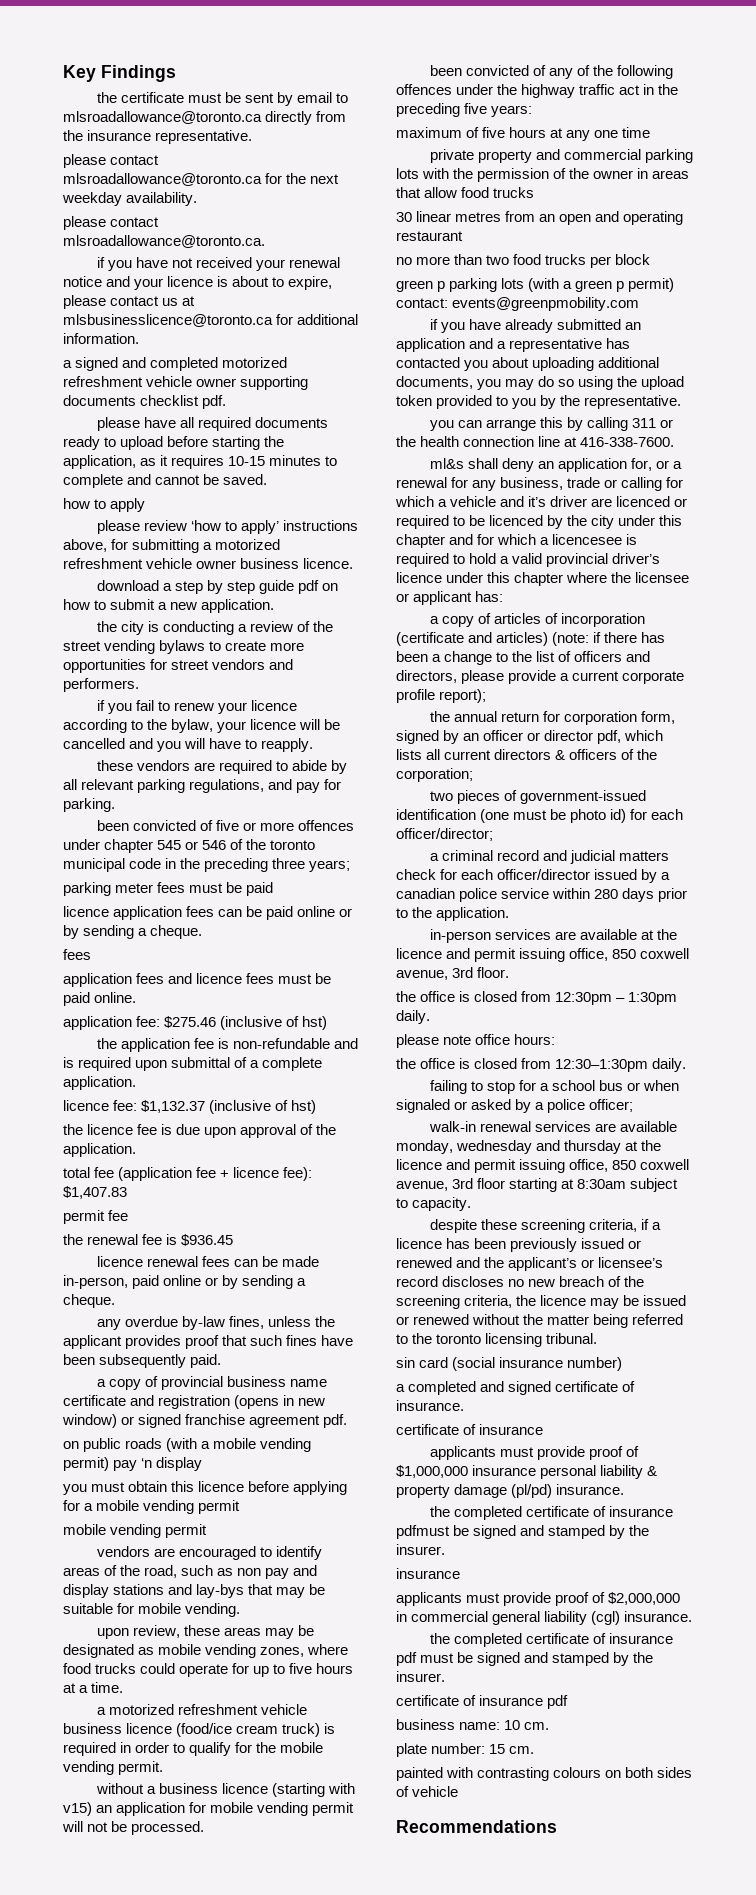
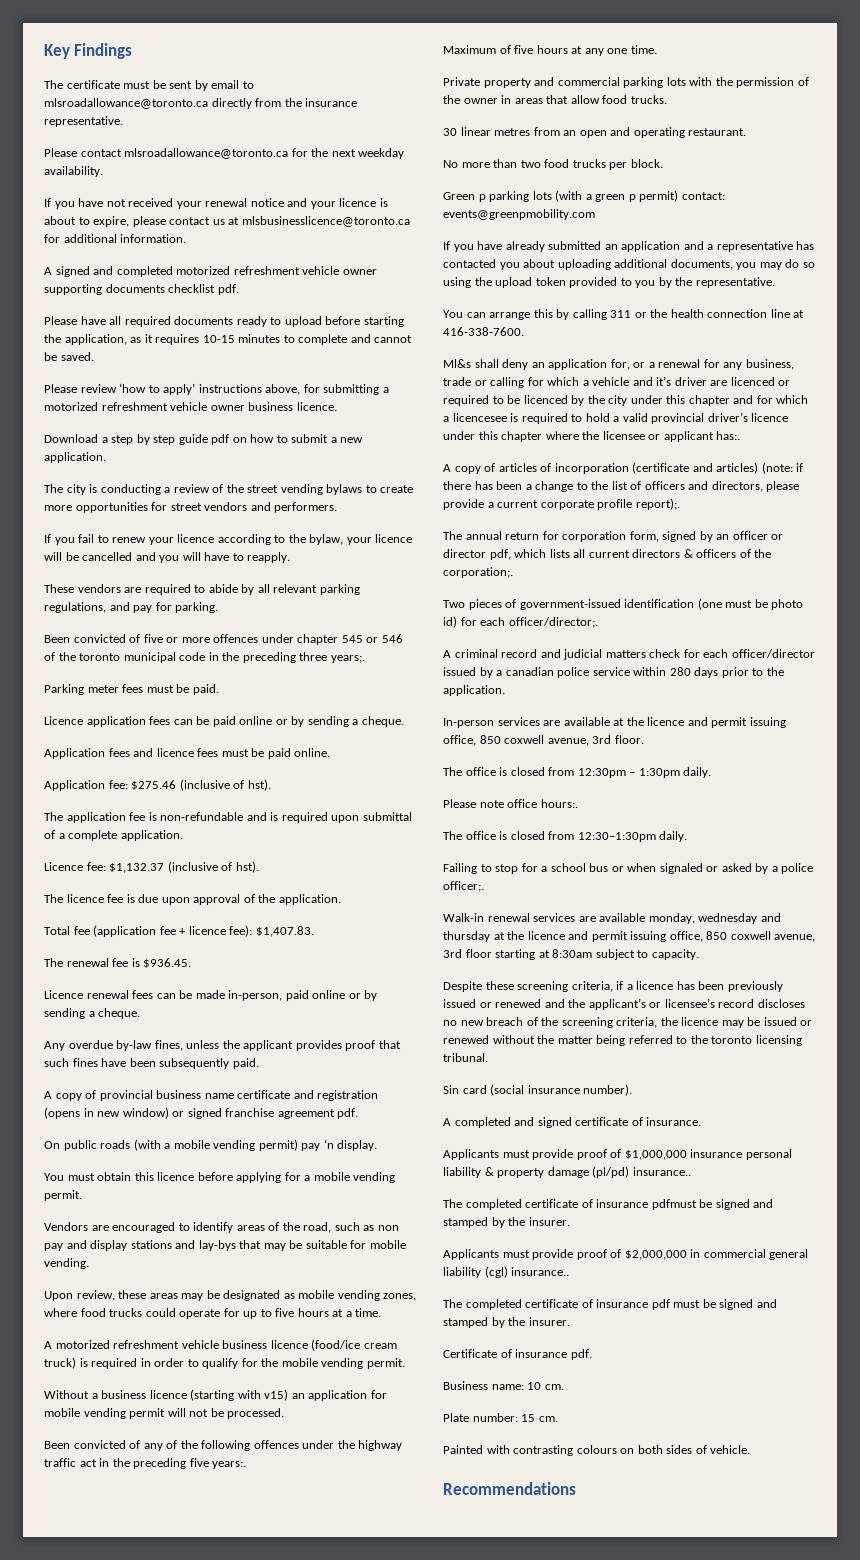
- the certificate must be sent by email to mlsroadallowance@toronto.ca directly from the insurance representative.
+ The certificate must be sent by email to mlsroadallowance@toronto.ca directly from the insurance representative.
- please contact mlsroadallowance@toronto.ca for the next weekday availability.
+ Please contact mlsroadallowance@toronto.ca for the next weekday availability.
- please contact mlsroadallowance@toronto.ca.
- if you have not received your renewal notice and your licence is about to expire, please contact us at mlsbusinesslicence@toronto.ca for additional information.
+ If you have not received your renewal notice and your licence is about to expire, please contact us at mlsbusinesslicence@toronto.ca for additional information.
- a signed and completed motorized refreshment vehicle owner supporting documents checklist pdf.
+ A signed and completed motorized refreshment vehicle owner supporting documents checklist pdf.
- please have all required documents ready to upload before starting the application, as it requires 10-15 minutes to complete and cannot be saved.
+ Please have all required documents ready to upload before starting the application, as it requires 10-15 minutes to complete and cannot be saved.
- how to apply
- please review ‘how to apply’ instructions above, for submitting a motorized refreshment vehicle owner business licence.
+ Please review ‘how to apply’ instructions above, for submitting a motorized refreshment vehicle owner business licence.
- download a step by step guide pdf on how to submit a new application.
+ Download a step by step guide pdf on how to submit a new application.
- the city is conducting a review of the street vending bylaws to create more opportunities for street vendors and performers.
+ The city is conducting a review of the street vending bylaws to create more opportunities for street vendors and performers.
- if you fail to renew your licence according to the bylaw, your licence will be cancelled and you will have to reapply.
+ If you fail to renew your licence according to the bylaw, your licence will be cancelled and you will have to reapply.
- these vendors are required to abide by all relevant parking regulations, and pay for parking.
+ These vendors are required to abide by all relevant parking regulations, and pay for parking.
- been convicted of five or more offences under chapter 545 or 546 of the toronto municipal code in the preceding three years;
- parking meter fees must be paid
- licence application fees can be paid online or by sending a cheque.
- fees
- application fees and licence fees must be paid online.
+ Been convicted of five or more offences under chapter 545 or 546 of the toronto municipal code in the preceding three years;.
+ Parking meter fees must be paid.
+ Licence application fees can be paid online or by sending a cheque.
+ Application fees and licence fees must be paid online.
- application fee: $275.46 (inclusive of hst)
- the application fee is non-refundable and is required upon submittal of a complete application.
+ Application fee: $275.46 (inclusive of hst).
+ The application fee is non-refundable and is required upon submittal of a complete application.
- licence fee: $1,132.37 (inclusive of hst)
- the licence fee is due upon approval of the application.
+ Licence fee: $1,132.37 (inclusive of hst).
+ The licence fee is due upon approval of the application.
- total fee (application fee + licence fee): $1,407.83
- permit fee
- the renewal fee is $936.45
- licence renewal fees can be made in-person, paid online or by sending a cheque.
+ Total fee (application fee + licence fee): $1,407.83.
+ The renewal fee is $936.45.
+ Licence renewal fees can be made in-person, paid online or by sending a cheque.
- any overdue by-law fines, unless the applicant provides proof that such fines have been subsequently paid.
+ Any overdue by-law fines, unless the applicant provides proof that such fines have been subsequently paid.
- a copy of provincial business name certificate and registration (opens in new window) or signed franchise agreement pdf.
+ A copy of provincial business name certificate and registration (opens in new window) or signed franchise agreement pdf.
- on public roads (with a mobile vending permit) pay ‘n display
- you must obtain this licence before applying for a mobile vending permit
- mobile vending permit
- vendors are encouraged to identify areas of the road, such as non pay and display stations and lay-bys that may be suitable for mobile vending.
+ On public roads (with a mobile vending permit) pay ‘n display.
+ You must obtain this licence before applying for a mobile vending permit.
+ Vendors are encouraged to identify areas of the road, such as non pay and display stations and lay-bys that may be suitable for mobile vending.
- upon review, these areas may be designated as mobile vending zones, where food trucks could operate for up to five hours at a time.
+ Upon review, these areas may be designated as mobile vending zones, where food trucks could operate for up to five hours at a time.
- a motorized refreshment vehicle business licence (food/ice cream truck) is required in order to qualify for the mobile vending permit.
+ A motorized refreshment vehicle business licence (food/ice cream truck) is required in order to qualify for the mobile vending permit.
- without a business licence (starting with v15) an application for mobile vending permit will not be processed.
+ Without a business licence (starting with v15) an application for mobile vending permit will not be processed.
- been convicted of any of the following offences under the highway traffic act in the preceding five years:
- maximum of five hours at any one time
- private property and commercial parking lots with the permission of the owner in areas that allow food trucks
+ Been convicted of any of the following offences under the highway traffic act in the preceding five years:.
+ Maximum of five hours at any one time.
+ Private property and commercial parking lots with the permission of the owner in areas that allow food trucks.
- 30 linear metres from an open and operating restaurant
- no more than two food trucks per block
- green p parking lots (with a green p permit) contact: events@greenpmobility.com
+ 30 linear metres from an open and operating restaurant.
+ No more than two food trucks per block.
+ Green p parking lots (with a green p permit) contact: events@greenpmobility.com
- if you have already submitted an application and a representative has contacted you about uploading additional documents, you may do so using the upload token provided to you by the representative.
+ If you have already submitted an application and a representative has contacted you about uploading additional documents, you may do so using the upload token provided to you by the representative.
- you can arrange this by calling 311 or the health connection line at 416-338-7600.
+ You can arrange this by calling 311 or the health connection line at 416-338-7600.
- ml&s shall deny an application for, or a renewal for any business, trade or calling for which a vehicle and it’s driver are licenced or required to be licenced by the city under this chapter and for which a licencesee is required to hold a valid provincial driver’s licence under this chapter where the licensee or applicant has:
- a copy of articles of incorporation (certificate and articles) (note:
+ Ml&s shall deny an application for, or a renewal for any business, trade or calling for which a vehicle and it’s driver are licenced or required to be licenced by the city under this chapter and for which a licencesee is required to hold a valid provincial driver’s licence under this chapter where the licensee or applicant has:.
+ A copy of articles of incorporation (certificate and articles) (note:
- if there has been a change to the list of officers and directors, please provide a current corporate profile report);
- the annual return for corporation form, signed by an officer or director pdf, which lists all current directors & officers of the corporation;
- two pieces of government-issued identification (one must be photo id) for each officer/director;
- a criminal record and judicial matters check for each officer/director issued by a canadian police service within 280 days prior to the application.
+ if there has been a change to the list of officers and directors, please provide a current corporate profile report);.
+ The annual return for corporation form, signed by an officer or director pdf, which lists all current directors & officers of the corporation;.
+ Two pieces of government-issued identification (one must be photo id) for each officer/director;.
+ A criminal record and judicial matters check for each officer/director issued by a canadian police service within 280 days prior to the application.
- in-person services are available at the licence and permit issuing office, 850 coxwell avenue, 3rd floor.
+ In-person services are available at the licence and permit issuing office, 850 coxwell avenue, 3rd floor.
- the office is closed from 12:30pm – 1:30pm daily.
+ The office is closed from 12:30pm – 1:30pm daily.
- please note office hours:
- the office is closed from 12:30–1:30pm daily.
+ Please note office hours:.
+ The office is closed from 12:30–1:30pm daily.
- failing to stop for a school bus or when signaled or asked by a police officer;
- walk-in renewal services are available monday, wednesday and thursday at the licence and permit issuing office, 850 coxwell avenue, 3rd floor starting at 8:30am subject to capacity.
+ Failing to stop for a school bus or when signaled or asked by a police officer;.
+ Walk-in renewal services are available monday, wednesday and thursday at the licence and permit issuing office, 850 coxwell avenue, 3rd floor starting at 8:30am subject to capacity.
- despite these screening criteria, if a licence has been previously issued or renewed and the applicant’s or licensee’s record discloses no new breach of the screening criteria, the licence may be issued or renewed without the matter being referred to the toronto licensing tribunal.
+ Despite these screening criteria, if a licence has been previously issued or renewed and the applicant’s or licensee’s record discloses no new breach of the screening criteria, the licence may be issued or renewed without the matter being referred to the toronto licensing tribunal.
- sin card (social insurance number)
- a completed and signed certificate of insurance.
- certificate of insurance
- applicants must provide proof of $1,000,000 insurance personal liability & property damage (pl/pd) insurance.
- the completed certificate of insurance pdfmust be signed and stamped by the insurer.
- insurance
- applicants must provide proof of $2,000,000 in commercial general liability (cgl) insurance.
- the completed certificate of insurance pdf must be signed and stamped by the insurer.
- certificate of insurance pdf
- business name: 10 cm.
+ Sin card (social insurance number).
+ A completed and signed certificate of insurance.
+ Applicants must provide proof of $1,000,000 insurance personal liability & property damage (pl/pd) insurance..
+ The completed certificate of insurance pdfmust be signed and stamped by the insurer.
+ Applicants must provide proof of $2,000,000 in commercial general liability (cgl) insurance..
+ The completed certificate of insurance pdf must be signed and stamped by the insurer.
+ Certificate of insurance pdf.
+ Business name: 10 cm.
- plate number: 15 cm.
+ Plate number: 15 cm.
- painted with contrasting colours on both sides of vehicle
+ Painted with contrasting colours on both sides of vehicle.

